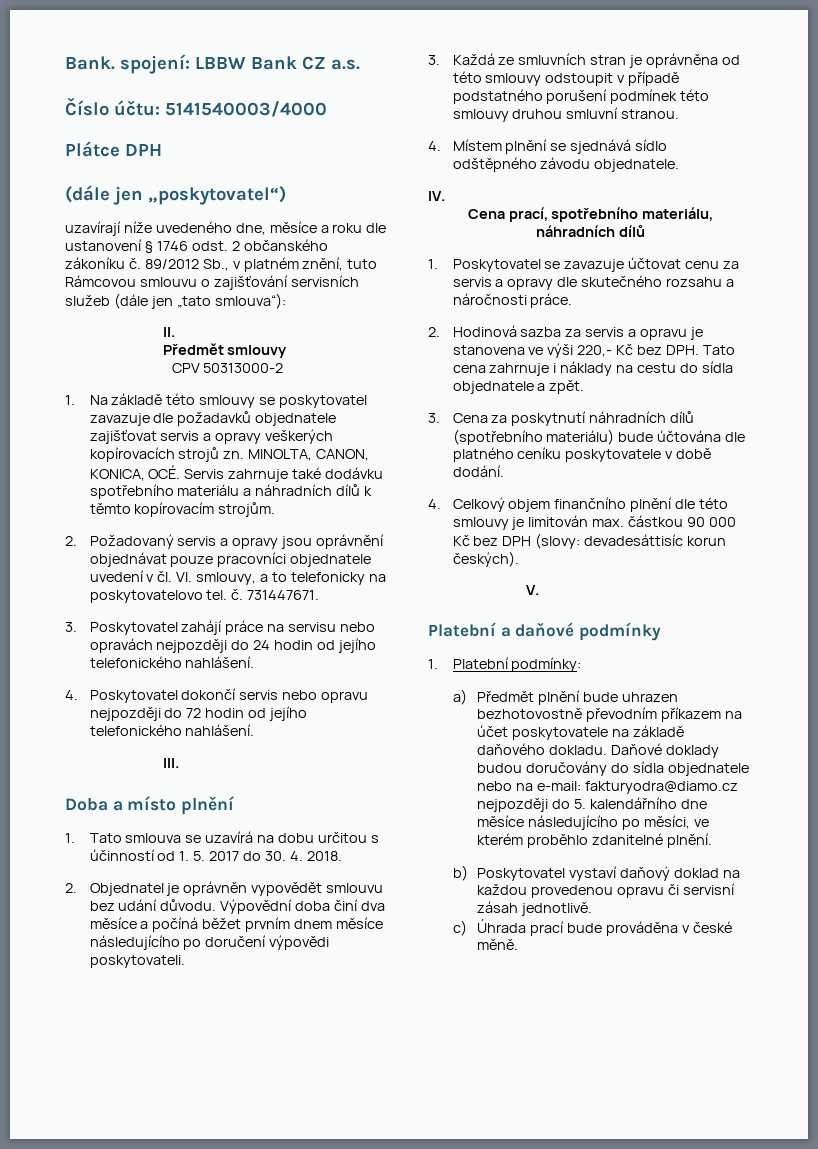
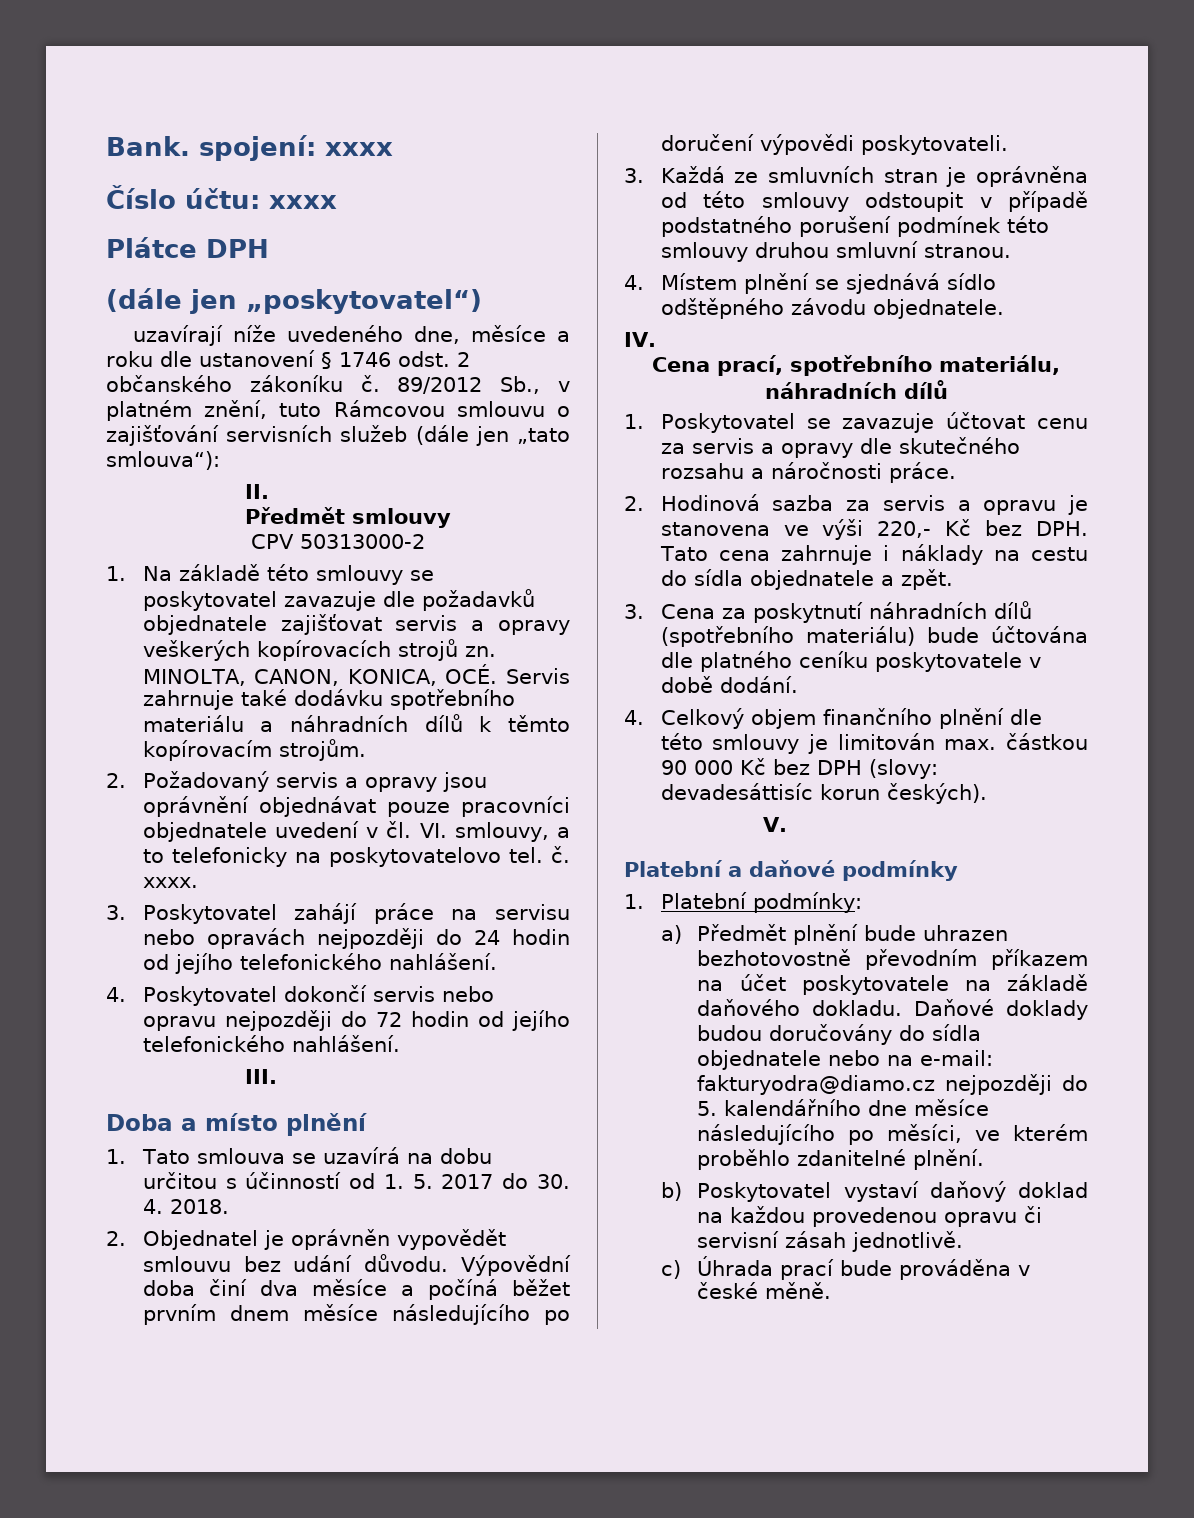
- Bank. spojení: LBBW Bank CZ a.s.
+ Bank. spojení: xxxx
- Číslo účtu: 5141540003/4000
+ Číslo účtu: xxxx
- 2. Požadovaný servis a opravy jsou oprávnění objednávat pouze pracovníci objednatele uvedení v čl. VI. smlouvy, a to telefonicky na poskytovatelovo tel. č. 731447671.
+ 2. Požadovaný servis a opravy jsou oprávnění objednávat pouze pracovníci objednatele uvedení v čl. VI. smlouvy, a to telefonicky na poskytovatelovo tel. č. xxxx.

